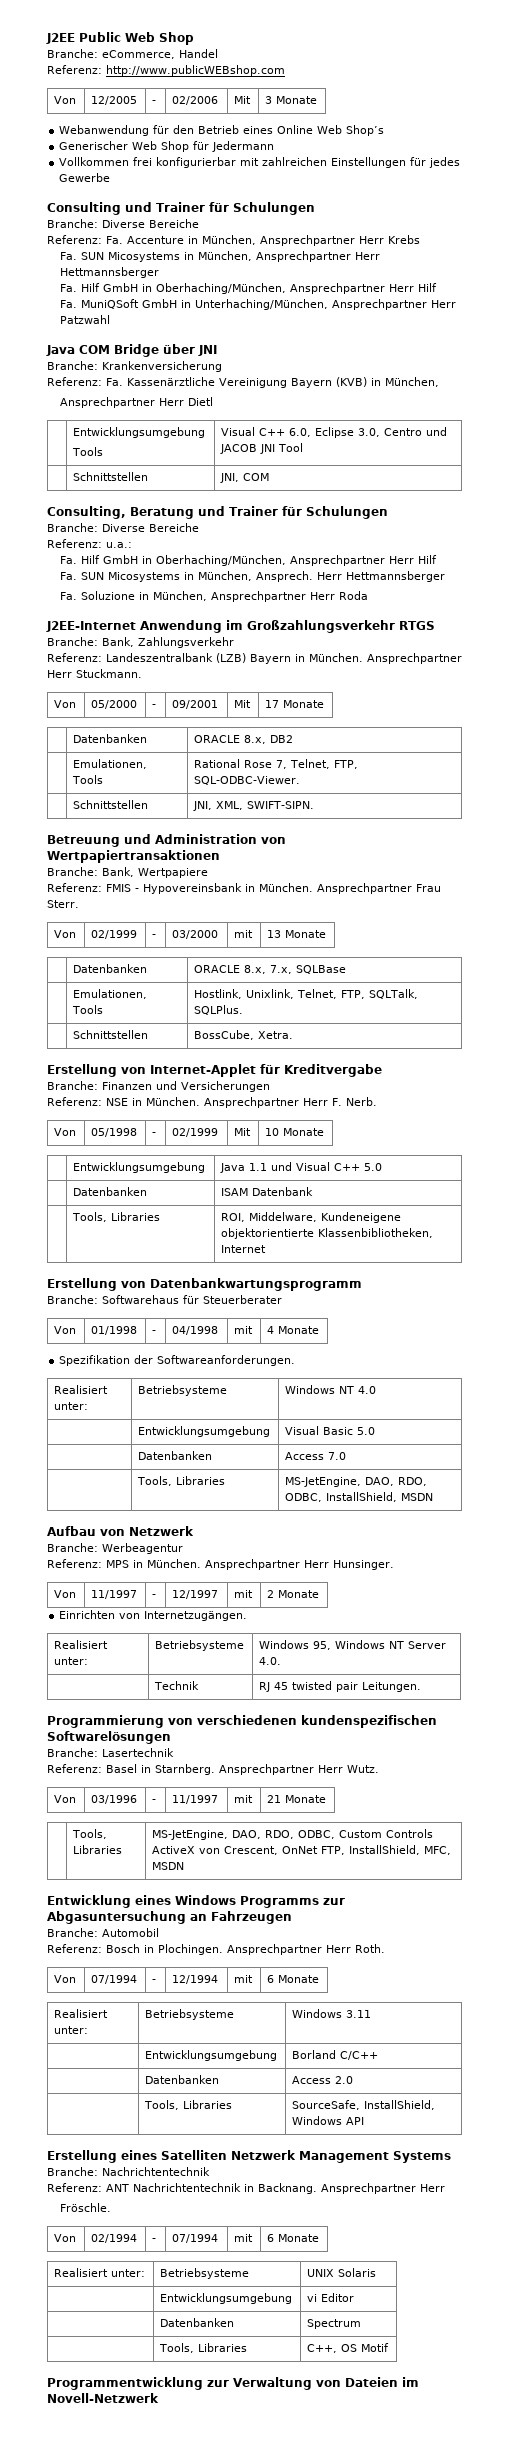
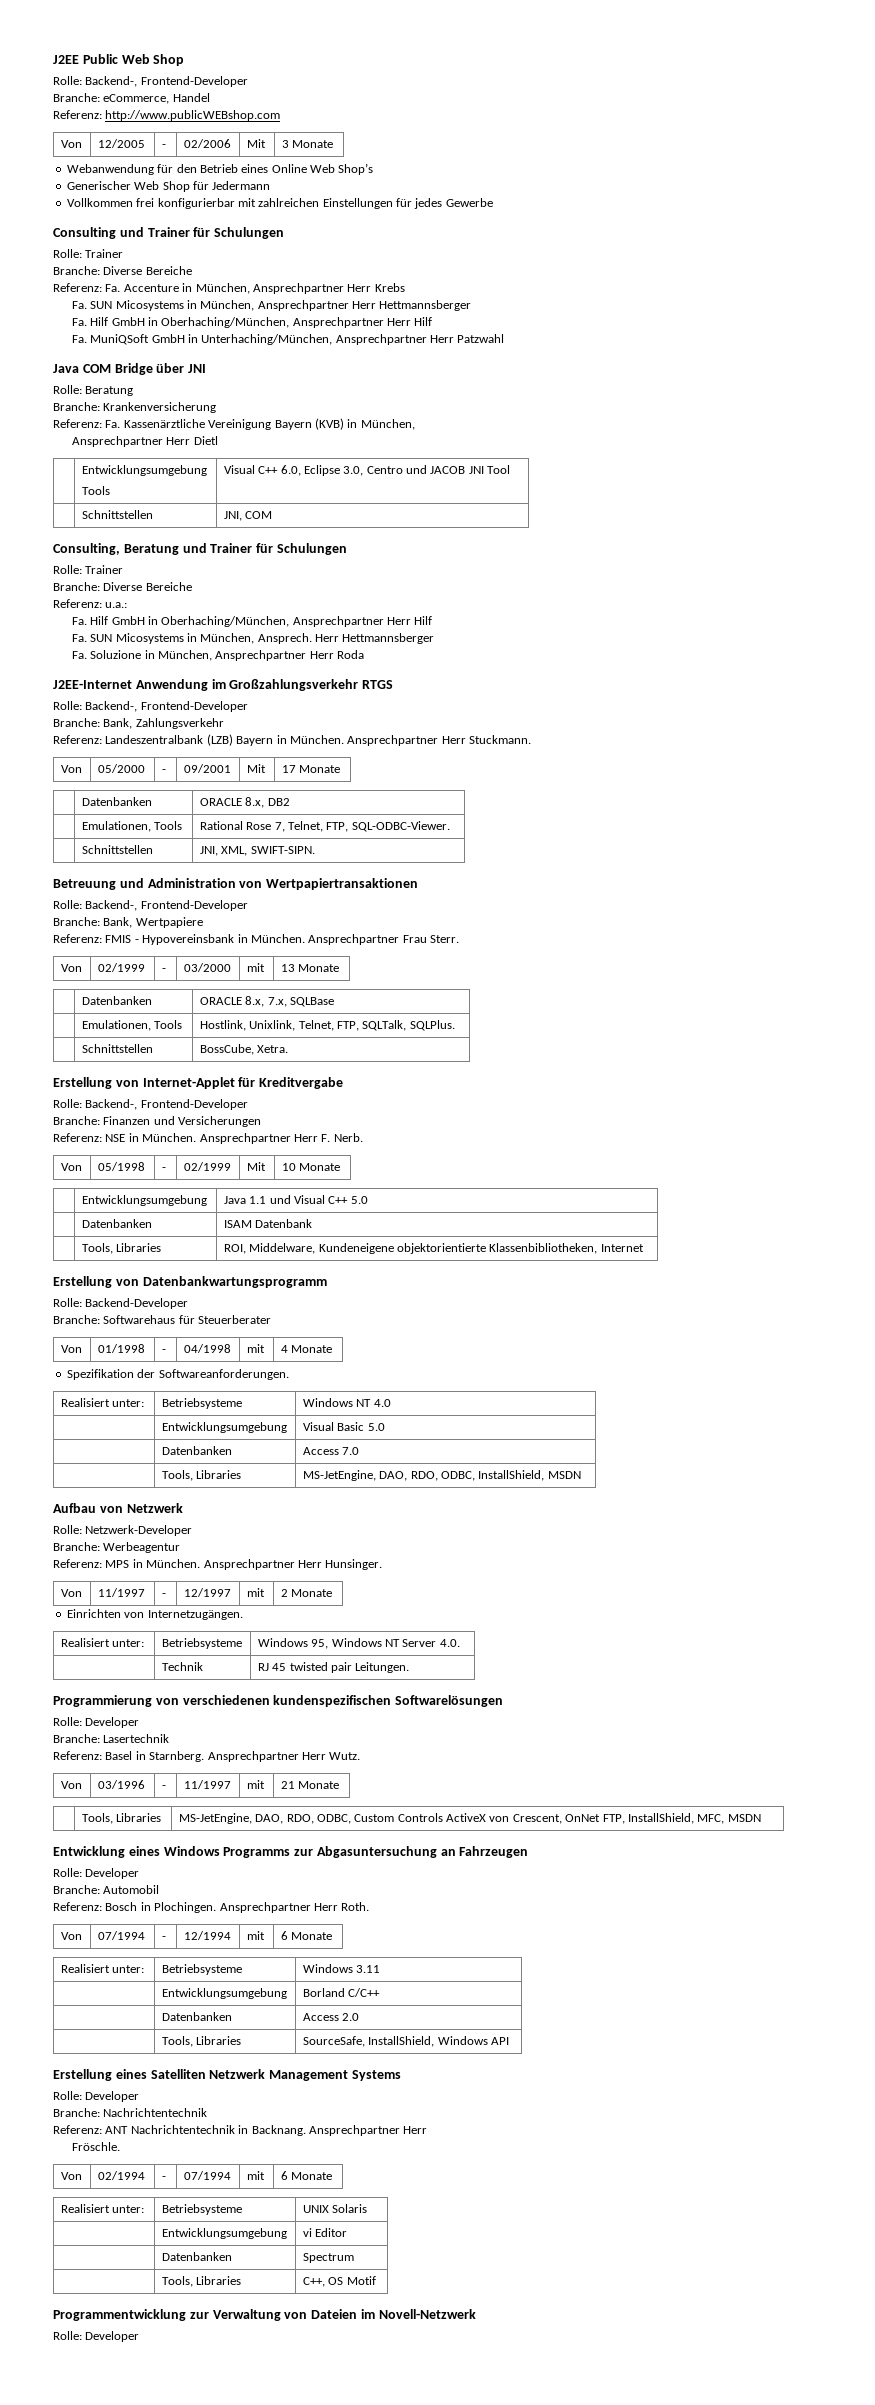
  J2EE Public Web Shop
+ Rolle: Backend-, Frontend-Developer
  Consulting und Trainer für Schulungen
+ Rolle: Trainer
+ Rolle: Beratung
  Consulting, Beratung und Trainer für Schulungen
+ Rolle: Trainer
  J2EE-Internet Anwendung im Großzahlungsverkehr RTGS
+ Rolle: Backend-, Frontend-Developer
  Betreuung und Administration von Wertpapiertransaktionen
+ Rolle: Backend-, Frontend-Developer
  Erstellung von Internet-Applet für Kreditvergabe
+ Rolle: Backend-, Frontend-Developer
+ Rolle: Backend-Developer
+ Rolle: Netzwerk-Developer
  Programmierung von verschiedenen kundenspezifischen Softwarelösungen
+ Rolle: Developer
  Entwicklung eines Windows Programms zur Abgasuntersuchung an Fahrzeugen
+ Rolle: Developer
  Erstellung eines Satelliten Netzwerk Management Systems
+ Rolle: Developer
  Programmentwicklung zur Verwaltung von Dateien im Novell-Netzwerk
+ Rolle: Developer

